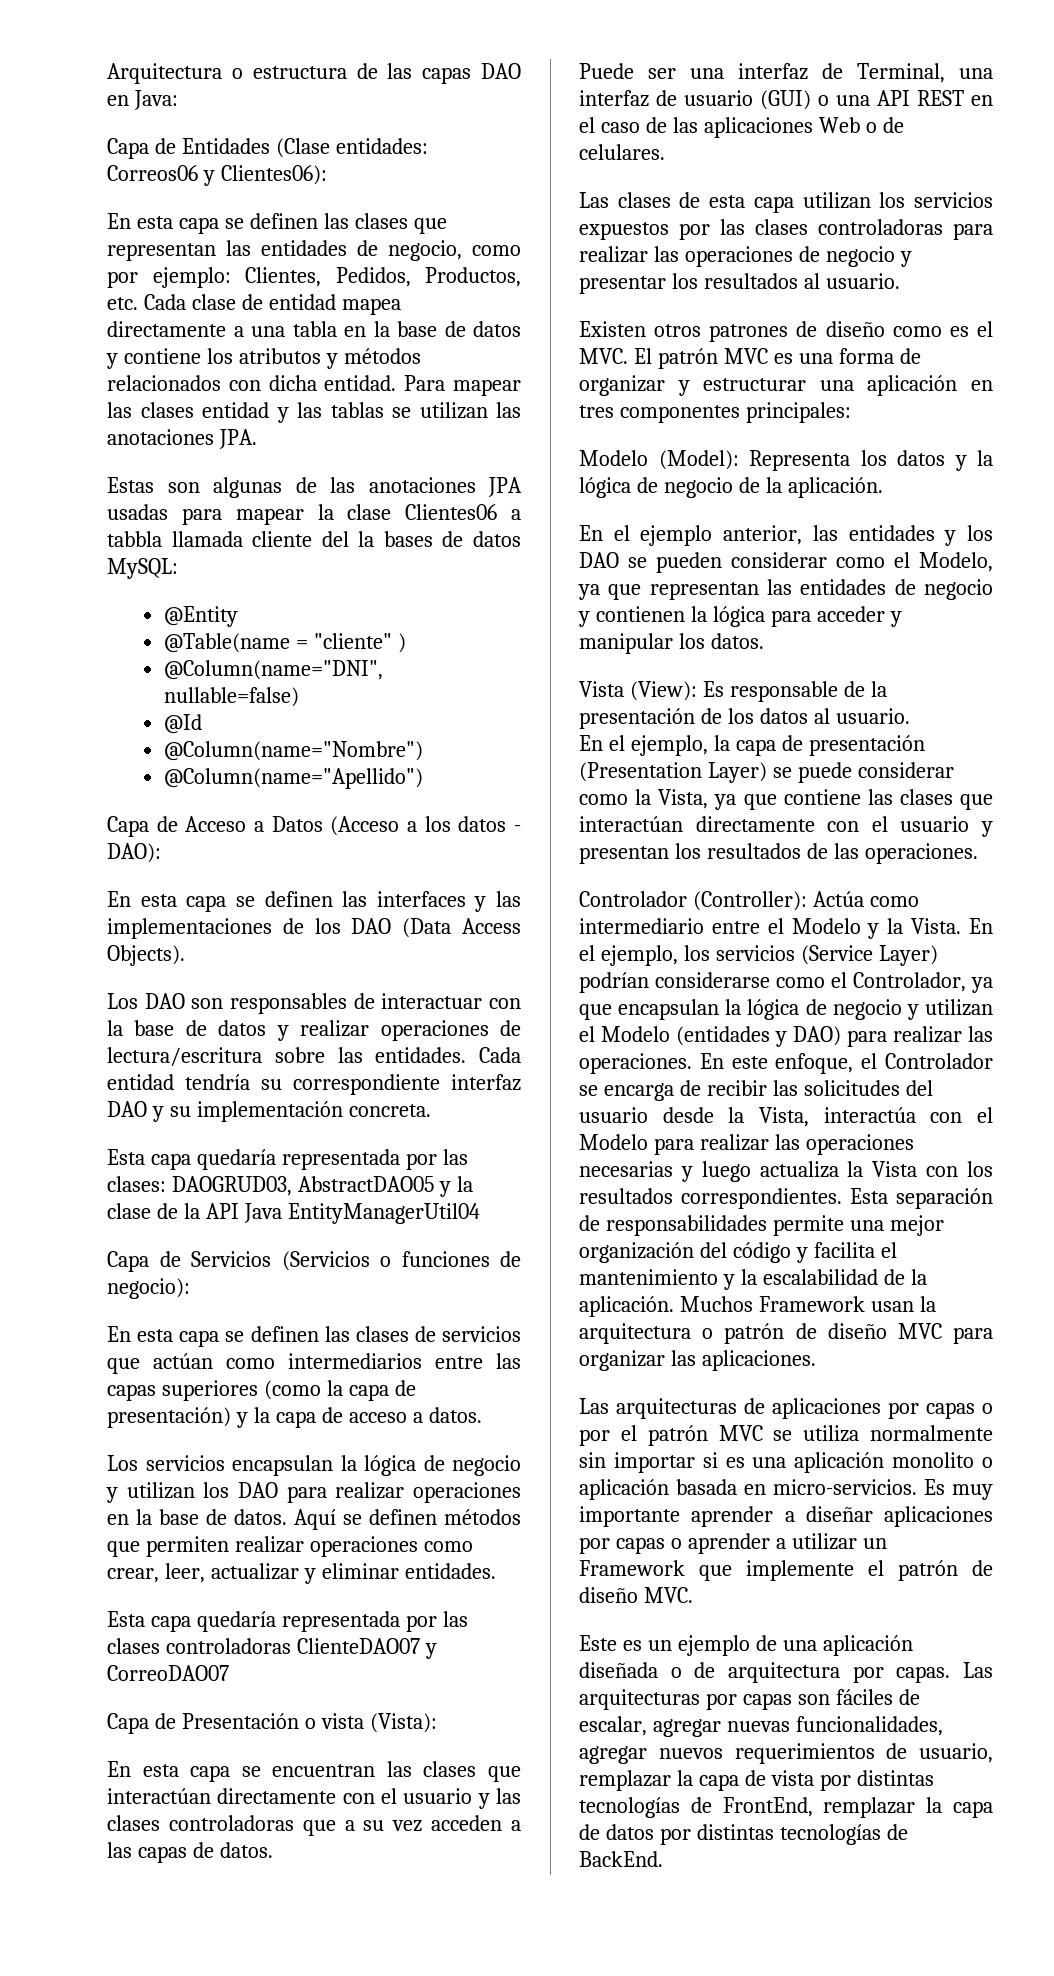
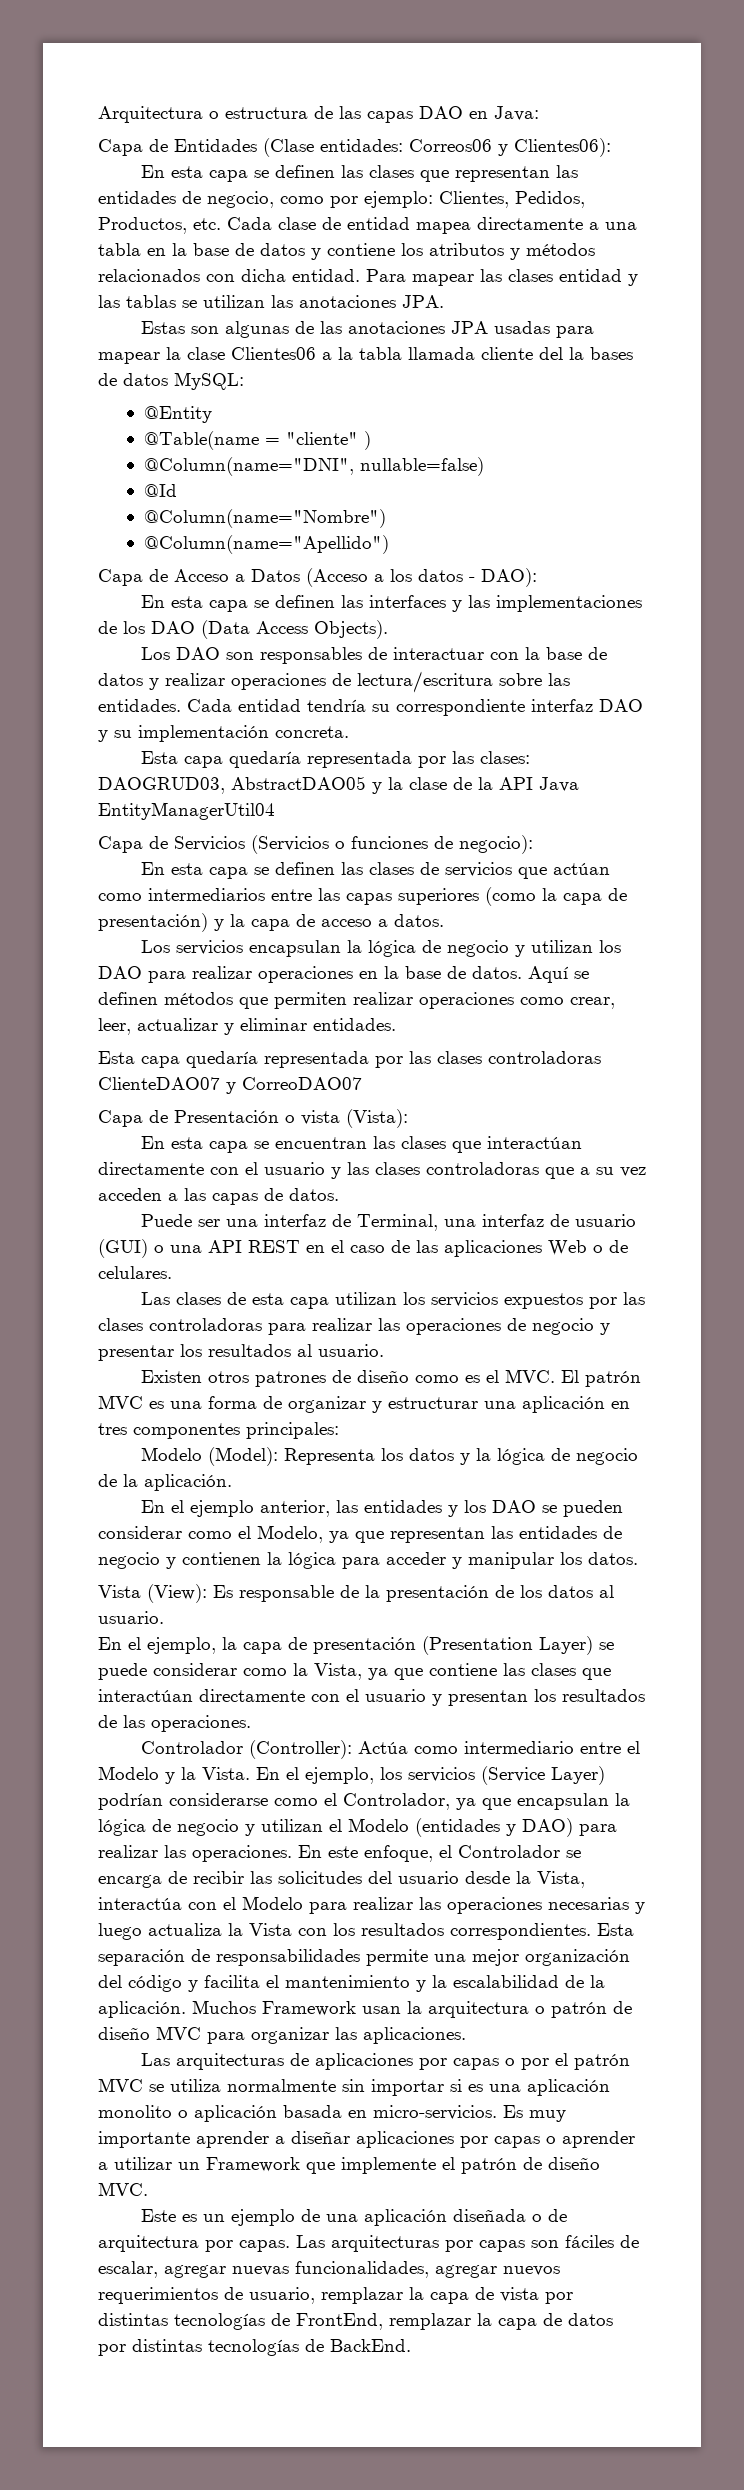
- Estas son algunas de las anotaciones JPA usadas para mapear la clase Clientes06 a tabbla llamada cliente del la bases de datos MySQL:
+ Estas son algunas de las anotaciones JPA usadas para mapear la clase Clientes06 a la tabla llamada cliente del la bases de datos MySQL:

